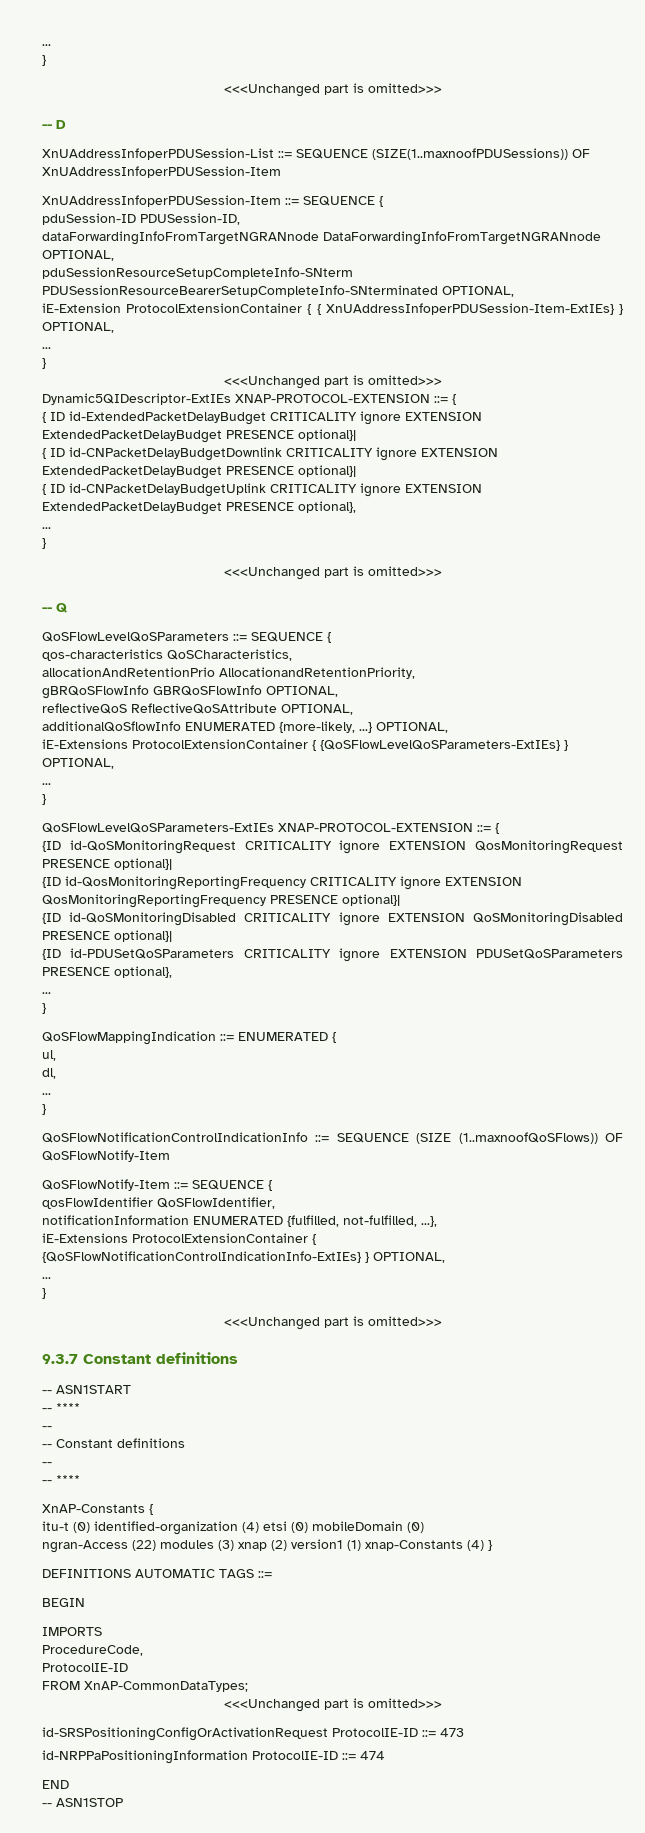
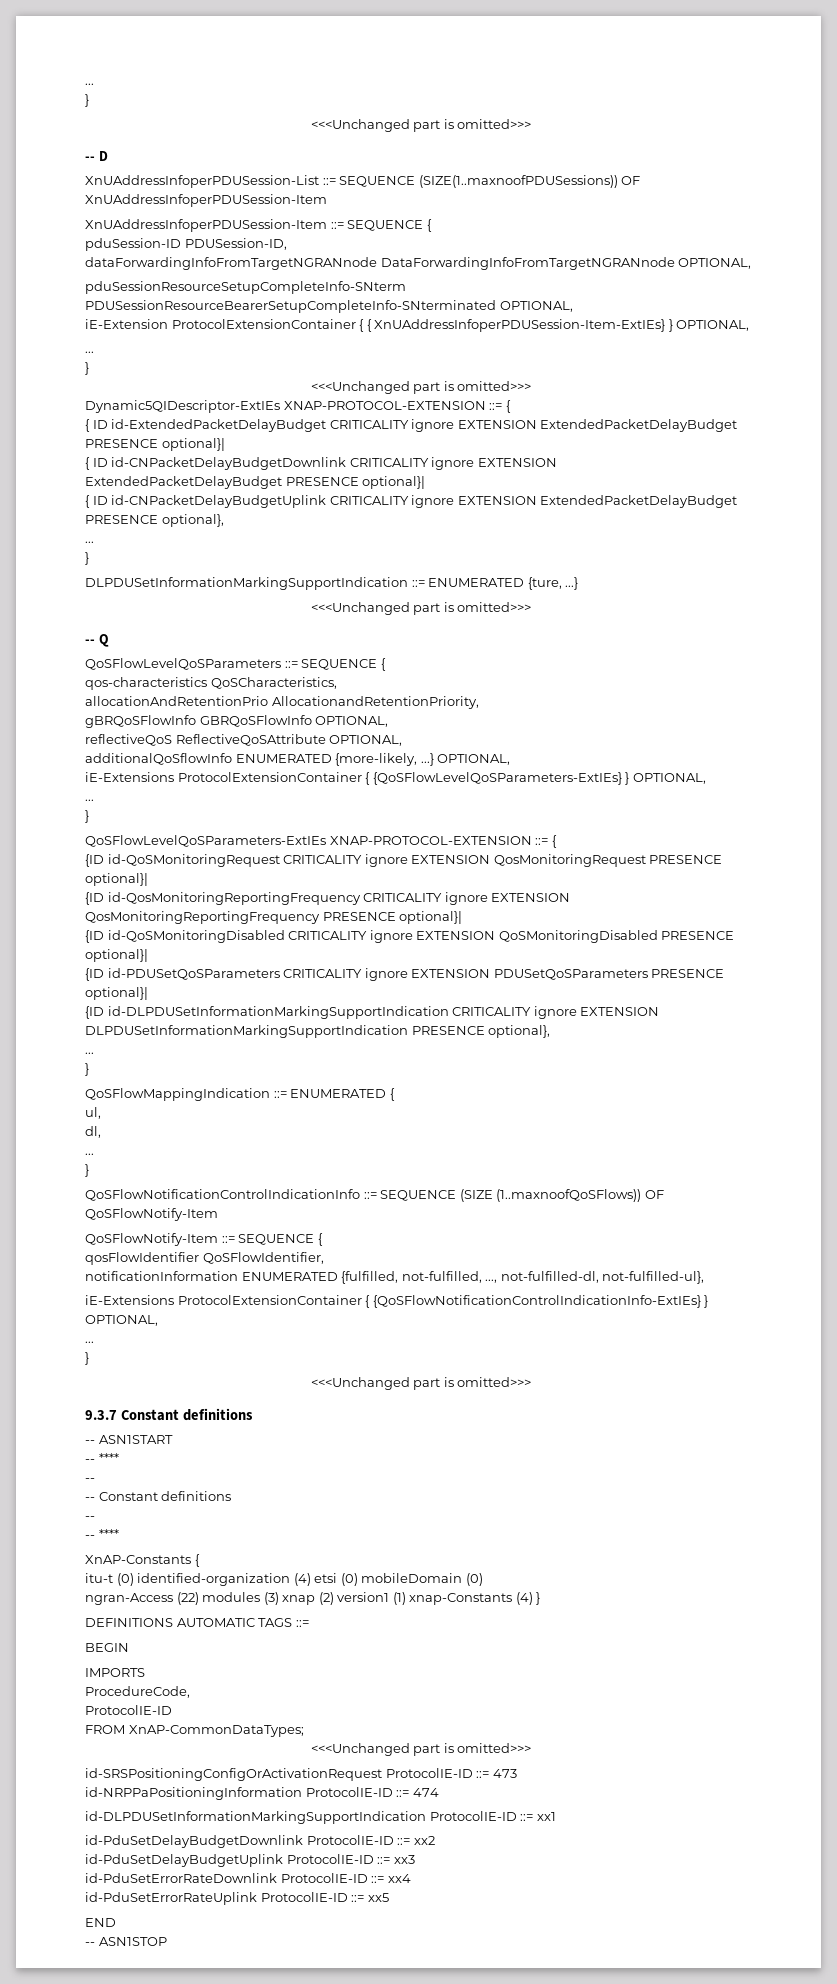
+ DLPDUSetInformationMarkingSupportIndication ::= ENUMERATED {ture, ...}
- {ID id-PDUSetQoSParameters CRITICALITY ignore EXTENSION PDUSetQoSParameters PRESENCE optional},
+ {ID id-PDUSetQoSParameters CRITICALITY ignore EXTENSION PDUSetQoSParameters PRESENCE optional}|
+ {ID id-DLPDUSetInformationMarkingSupportIndication CRITICALITY ignore EXTENSION DLPDUSetInformationMarkingSupportIndication PRESENCE optional},
- notificationInformation ENUMERATED {fulfilled, not-fulfilled, ...},
+ notificationInformation ENUMERATED {fulfilled, not-fulfilled, ..., not-fulfilled-dl, not-fulfilled-ul},
+ id-DLPDUSetInformationMarkingSupportIndication ProtocolIE-ID ::= xx1
+ id-PduSetDelayBudgetDownlink ProtocolIE-ID ::= xx2
+ id-PduSetDelayBudgetUplink ProtocolIE-ID ::= xx3
+ id-PduSetErrorRateDownlink ProtocolIE-ID ::= xx4
+ id-PduSetErrorRateUplink ProtocolIE-ID ::= xx5

